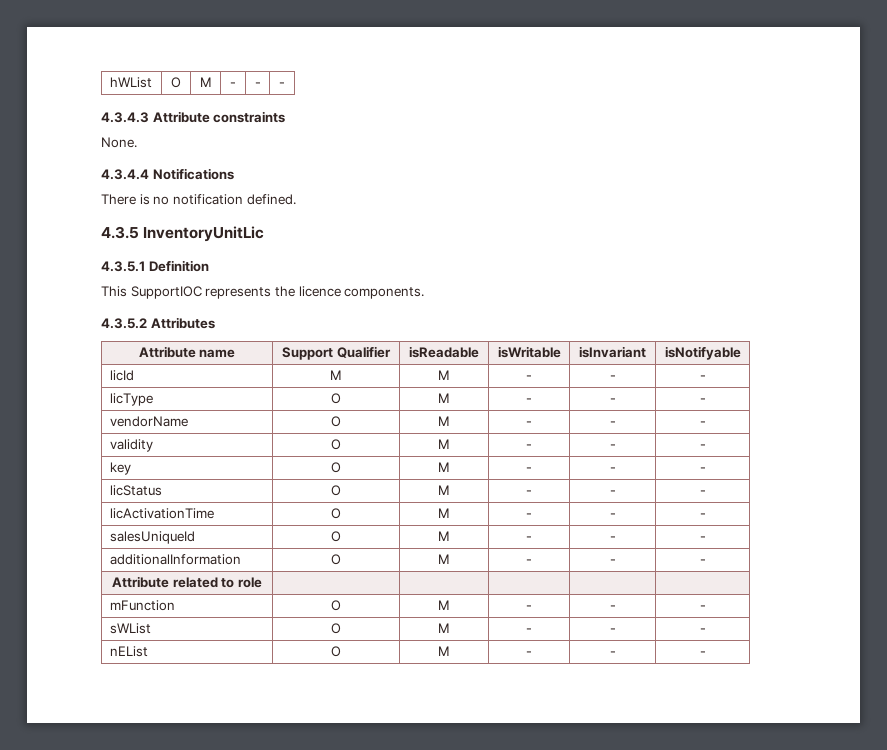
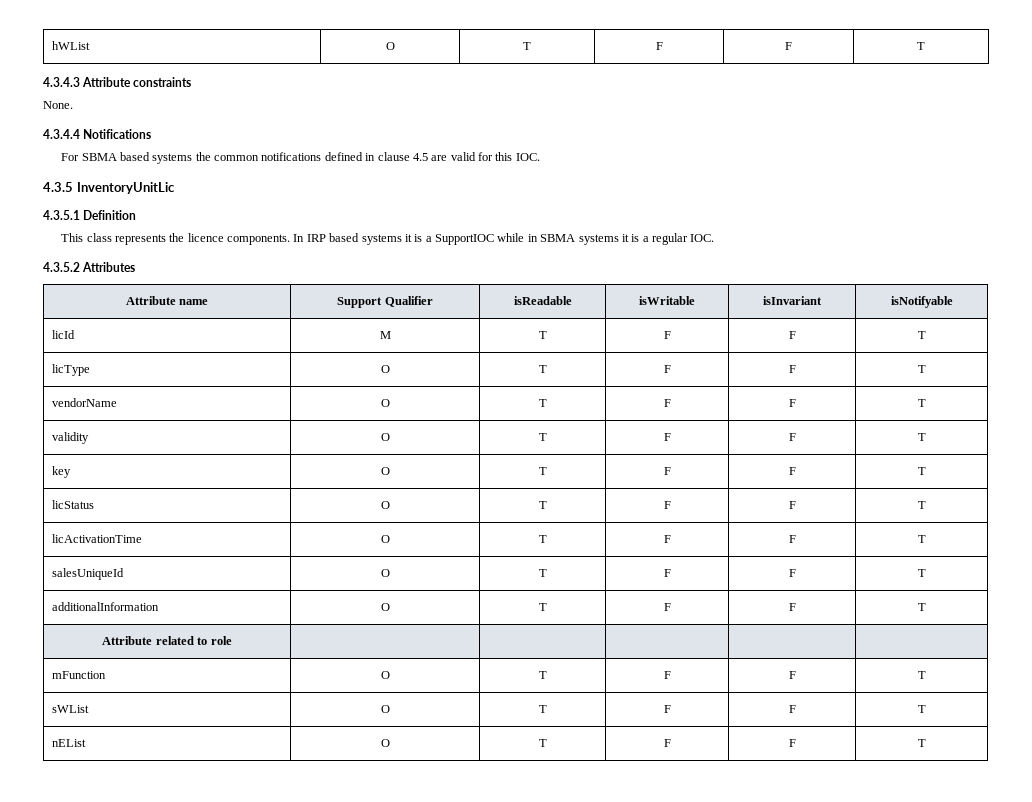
- hWList | O | M | - | - | -
+ hWList | O | T | F | F | T
- There is no notification defined.
+ For SBMA based systems the common notifications defined in clause 4.5 are valid for this IOC.
- This SupportIOC represents the licence components.
+ This class represents the licence components. In IRP based systems it is a SupportIOC while in SBMA systems it is a regular IOC.
- licId | M | M | - | - | -
- licType | O | M | - | - | -
- vendorName | O | M | - | - | -
- validity | O | M | - | - | -
- key | O | M | - | - | -
- licStatus | O | M | - | - | -
- licActivationTime | O | M | - | - | -
- salesUniqueId | O | M | - | - | -
- additionalInformation | O | M | - | - | -
+ licId | M | T | F | F | T
+ licType | O | T | F | F | T
+ vendorName | O | T | F | F | T
+ validity | O | T | F | F | T
+ key | O | T | F | F | T
+ licStatus | O | T | F | F | T
+ licActivationTime | O | T | F | F | T
+ salesUniqueId | O | T | F | F | T
+ additionalInformation | O | T | F | F | T
- mFunction | O | M | - | - | -
- sWList | O | M | - | - | -
- nEList | O | M | - | - | -
+ mFunction | O | T | F | F | T
+ sWList | O | T | F | F | T
+ nEList | O | T | F | F | T

